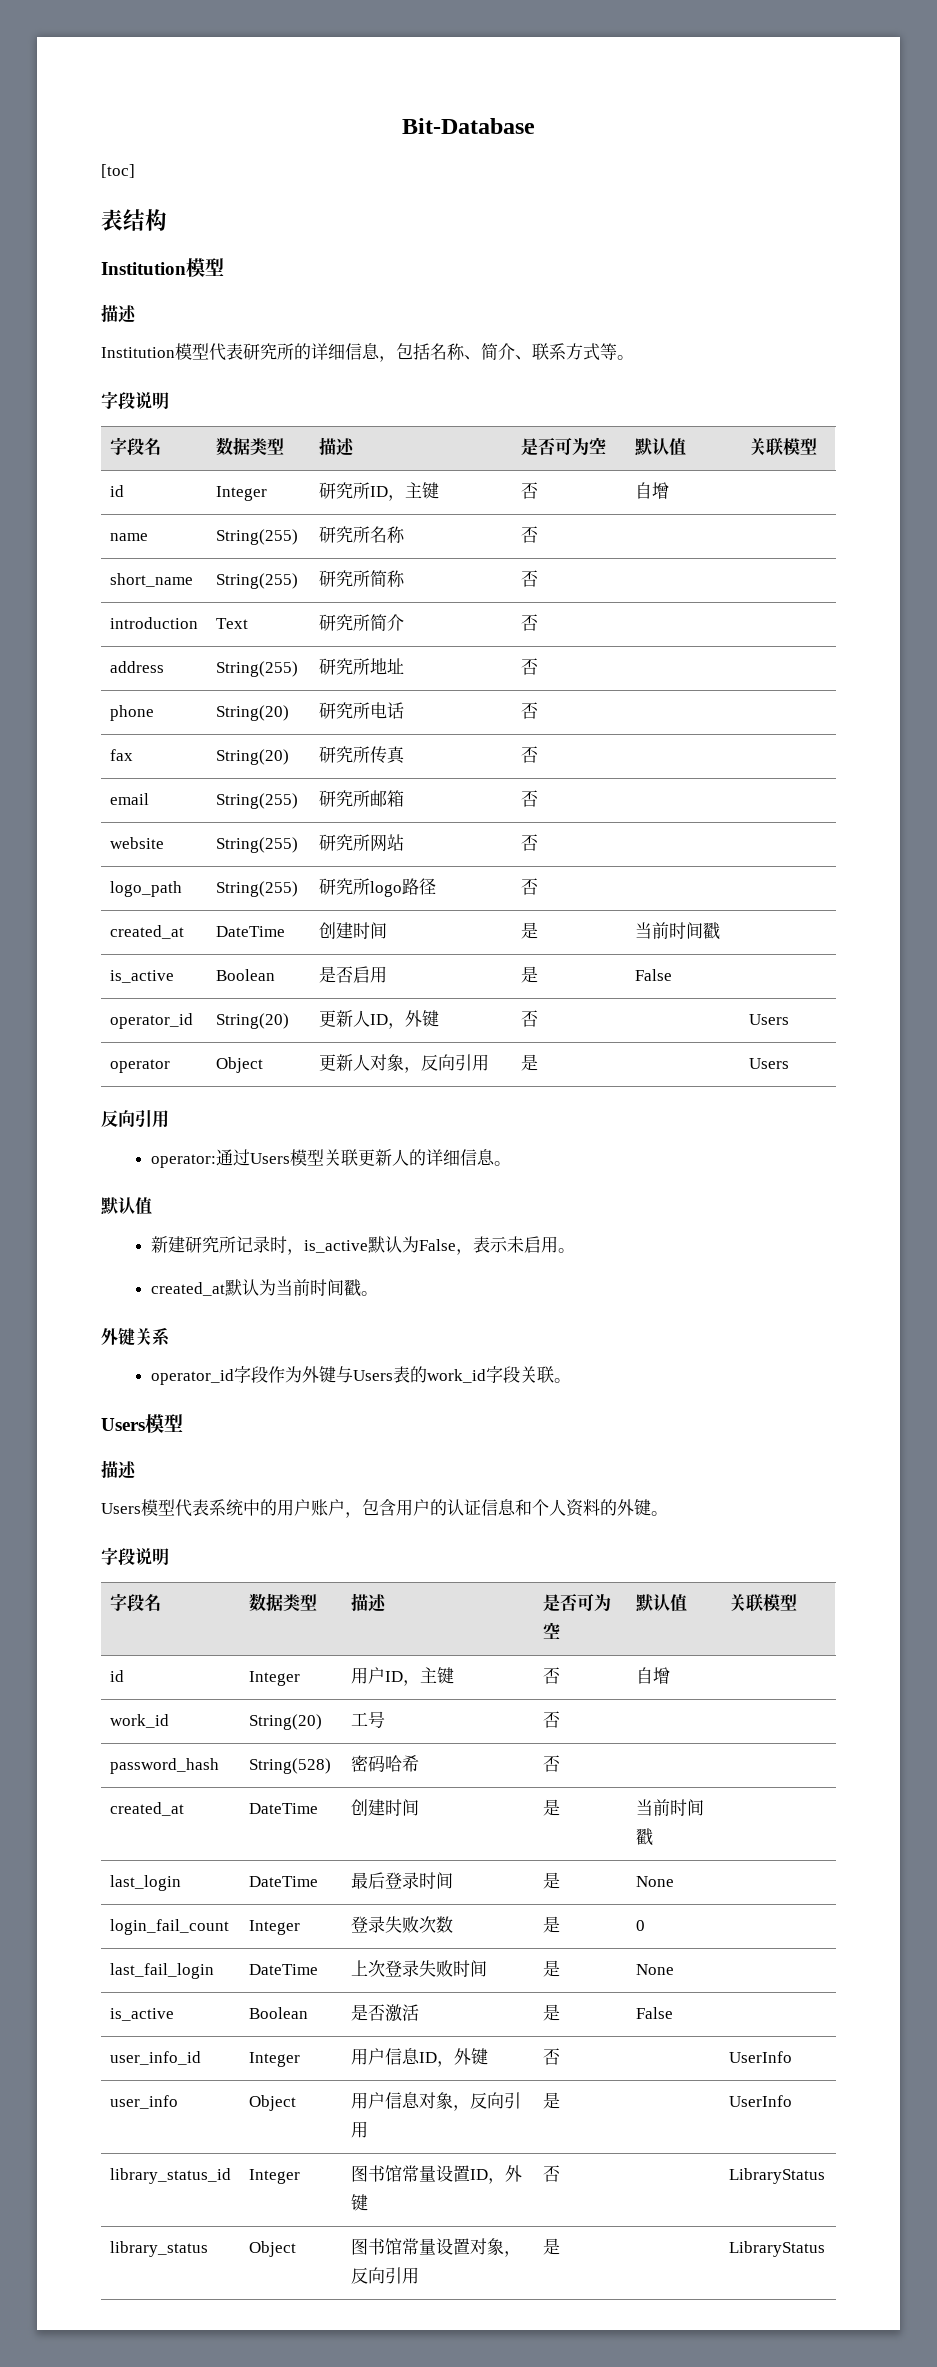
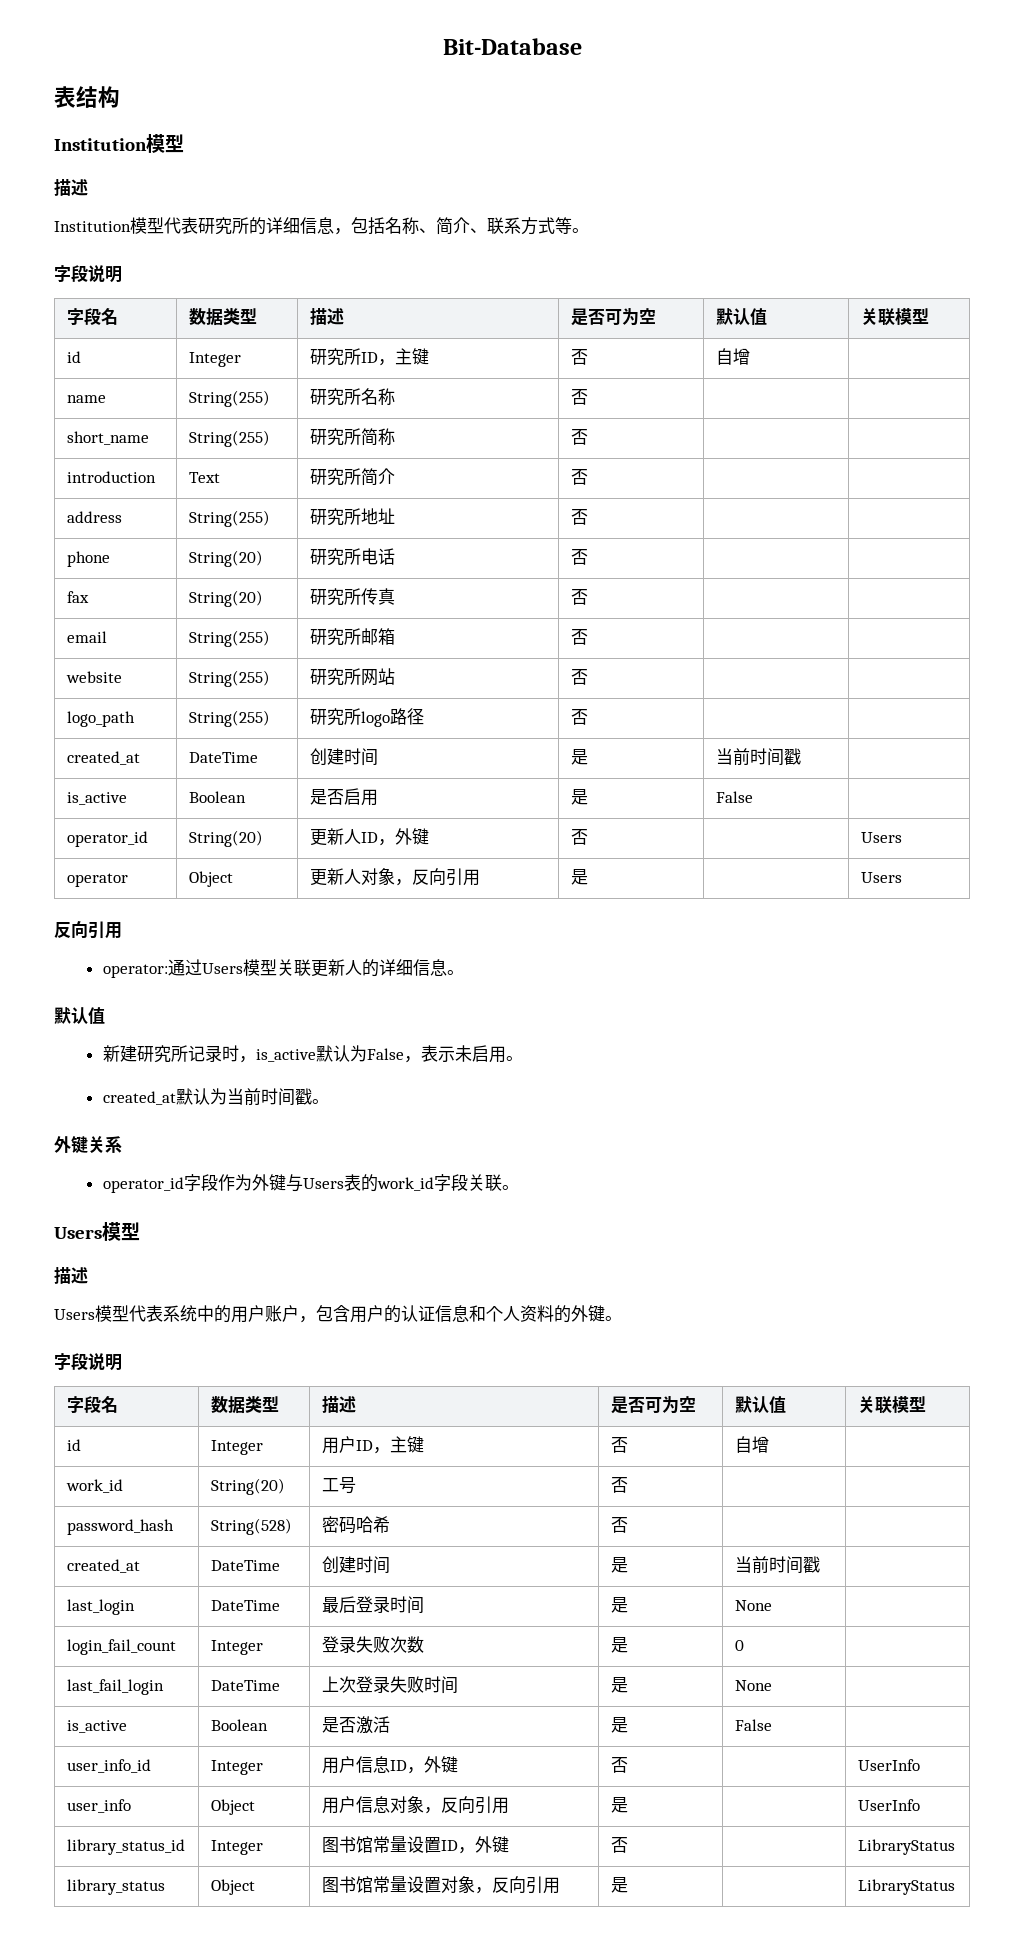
- [toc]

